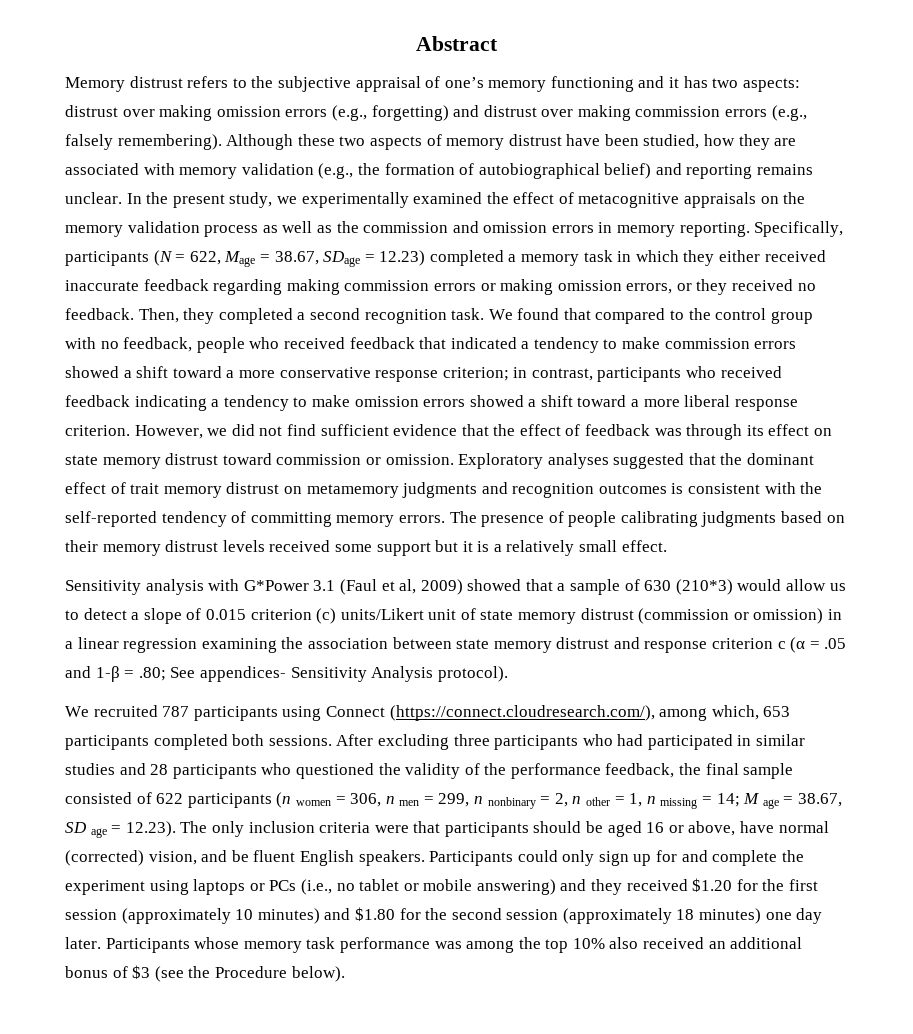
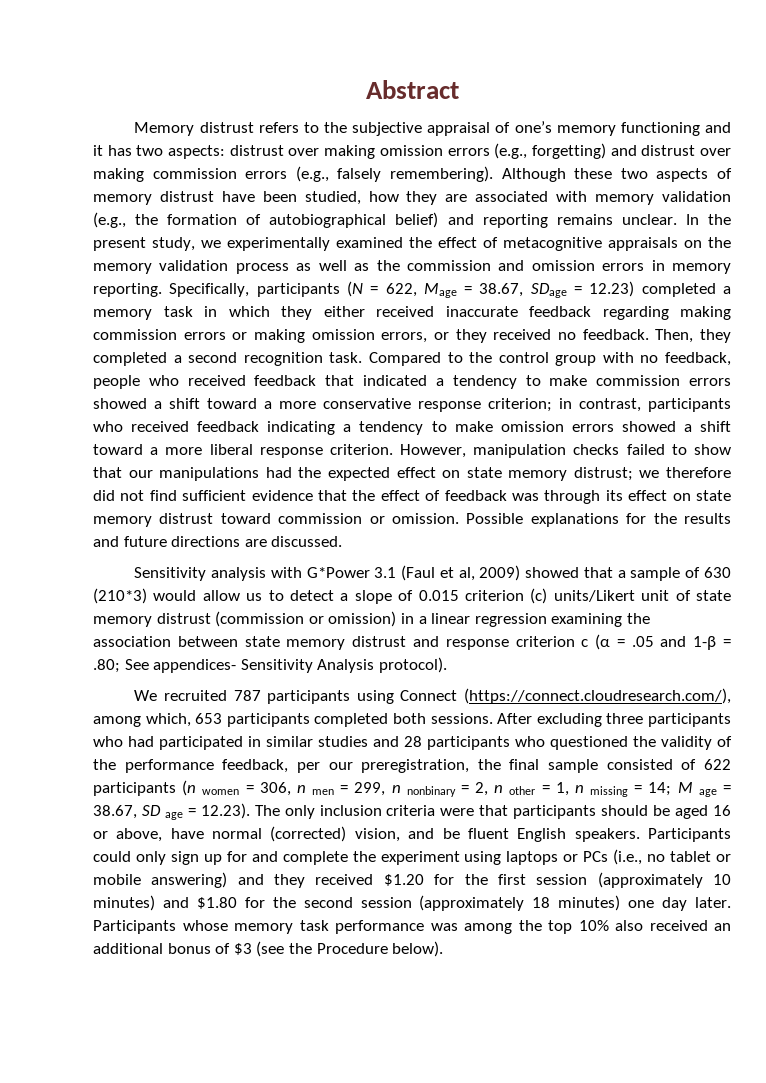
- We found that compared to the control group with no feedback, people who received feedback that indicated a tendency to make commission errors showed a shift toward a more conservative response criterion; in contrast, participants who received feedback indicating a tendency to make omission errors showed a shift toward a more liberal response criterion.
+ Compared to the control group with no feedback, people who received feedback that indicated a tendency to make commission errors showed a shift toward a more conservative response criterion; in contrast, participants who received feedback indicating a tendency to make omission errors showed a shift toward a more liberal response criterion.
- However, we did not find sufficient evidence that the effect of feedback was through its effect on state memory distrust toward commission or omission.
+ However, manipulation checks failed to show that our manipulations had the expected effect on state memory distrust; we therefore did not find sufficient evidence that the effect of feedback was through its effect on state memory distrust toward commission or omission.
- Exploratory analyses suggested that the dominant effect of trait memory distrust on metamemory judgments and recognition outcomes is consistent with the self-reported tendency of committing memory errors. The presence of people calibrating judgments based on their memory distrust levels received some support but it is a relatively small effect.
+ Possible explanations for the results and future directions are discussed.
- After excluding three participants who had participated in similar studies and 28 participants who questioned the validity of the performance feedback, the final sample consisted of 622 participants (n women = 306, n men = 299, n nonbinary = 2, n other = 1, n missing = 14;
+ After excluding three participants who had participated in similar studies and 28 participants who questioned the validity of the performance feedback, per our preregistration, the final sample consisted of 622 participants (n women = 306, n men = 299, n nonbinary = 2, n other = 1, n missing = 14;

